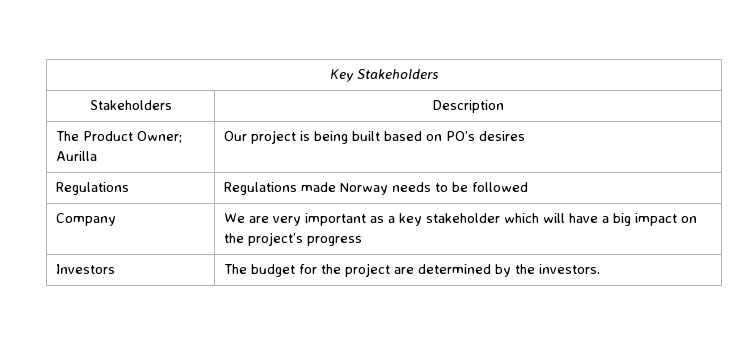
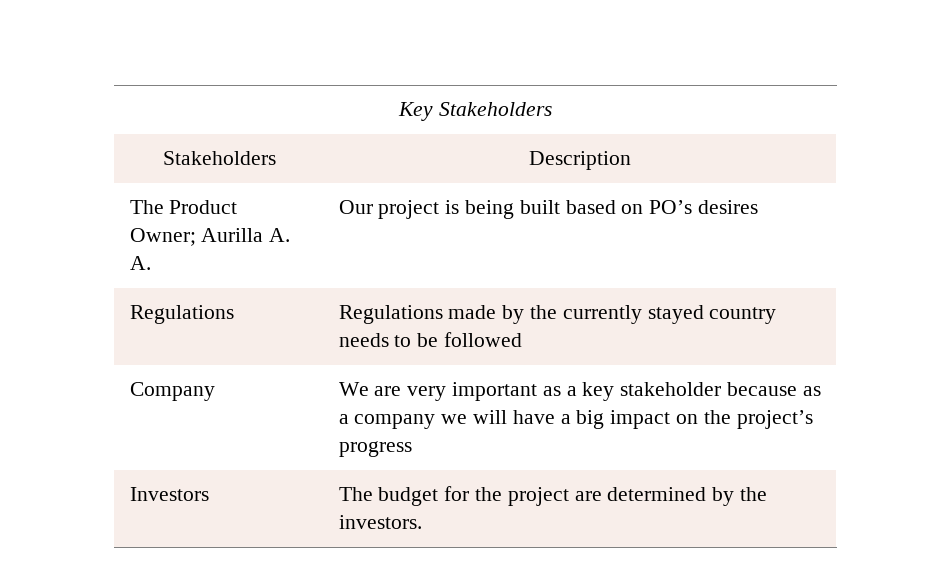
- The Product Owner; Aurilla | Our project is being built based on PO’s desires
+ The Product Owner; Aurilla A. A. | Our project is being built based on PO’s desires
- Regulations | Regulations made Norway needs to be followed
+ Regulations | Regulations made by the currently stayed country needs to be followed
- Company | We are very important as a key stakeholder which will have a big impact on the project’s progress
+ Company | We are very important as a key stakeholder because as a company we will have a big impact on the project’s progress

